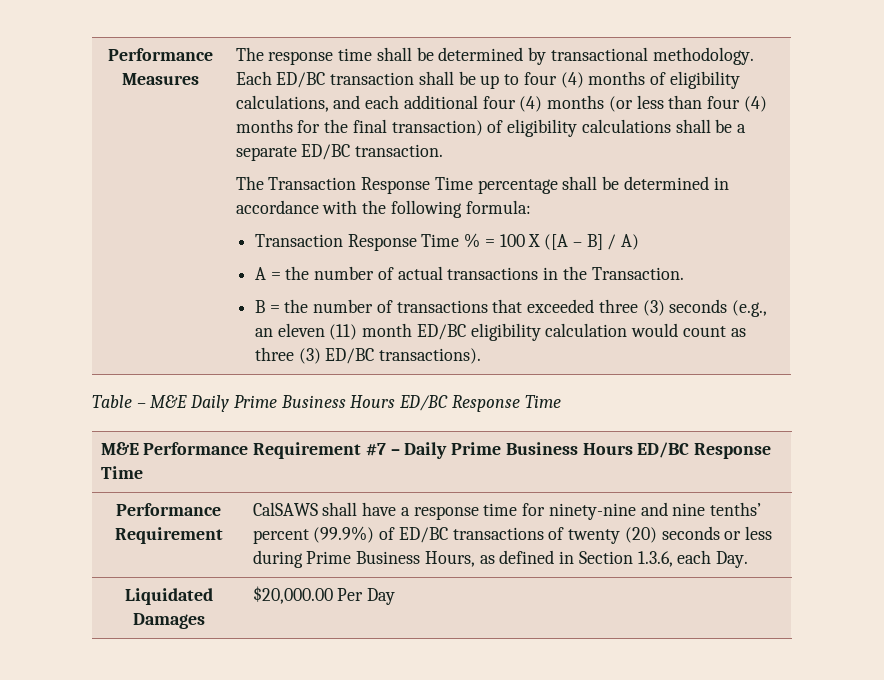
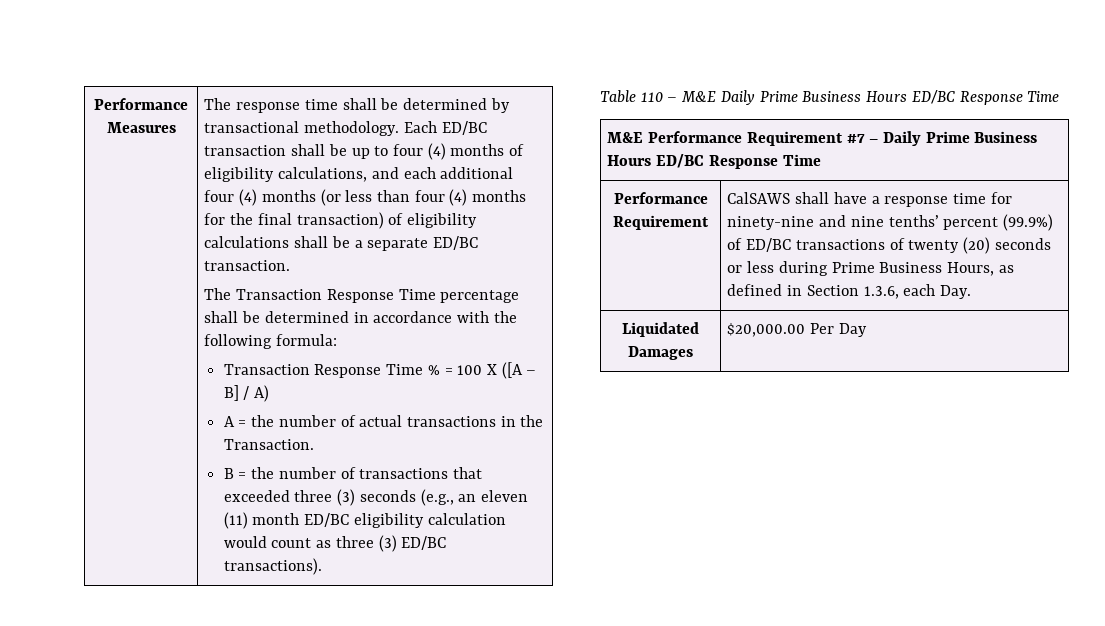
- Table – M&E Daily Prime Business Hours ED/BC Response Time
+ Table 110 – M&E Daily Prime Business Hours ED/BC Response Time

